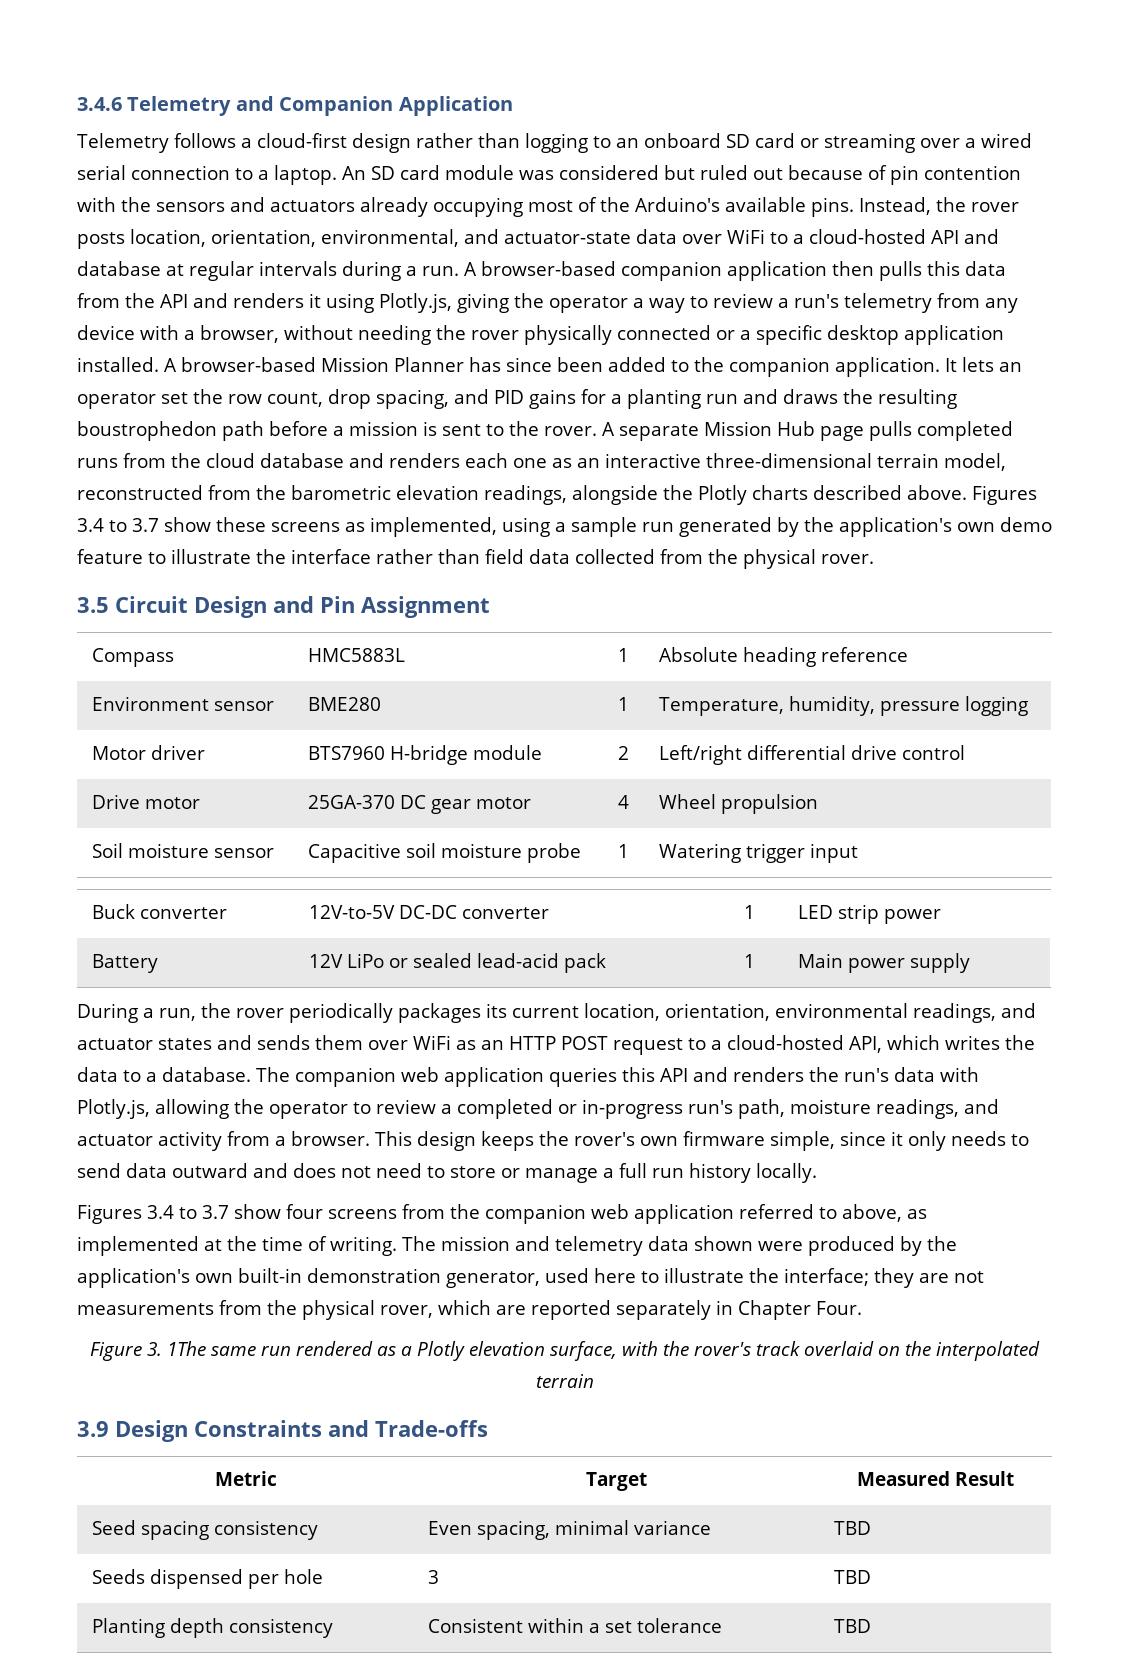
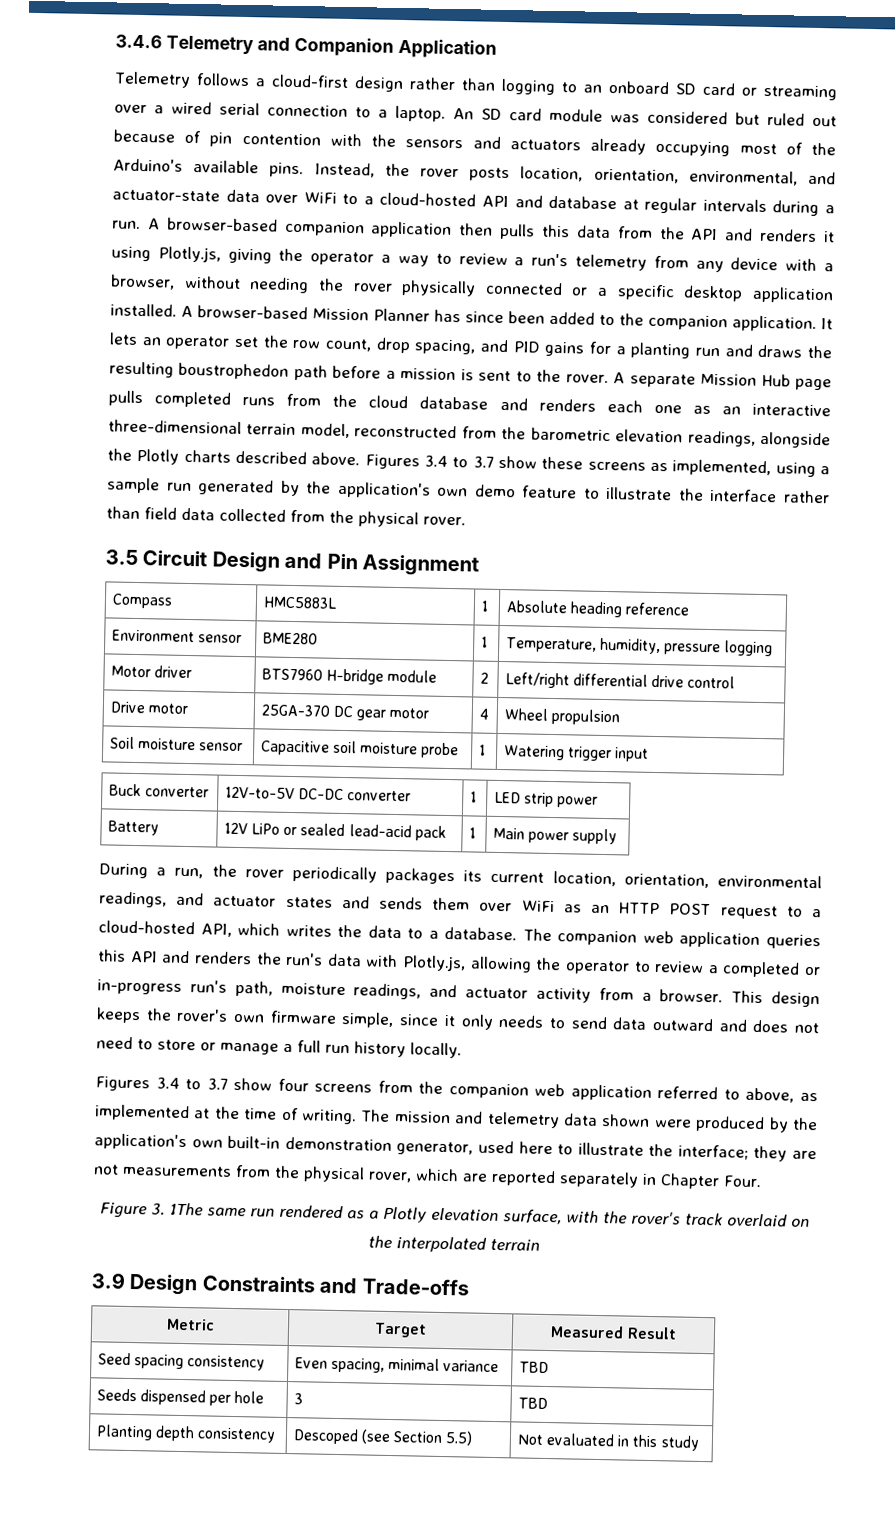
- Planting depth consistency | Consistent within a set tolerance | TBD
+ Planting depth consistency | Descoped (see Section 5.5) | Not evaluated in this study

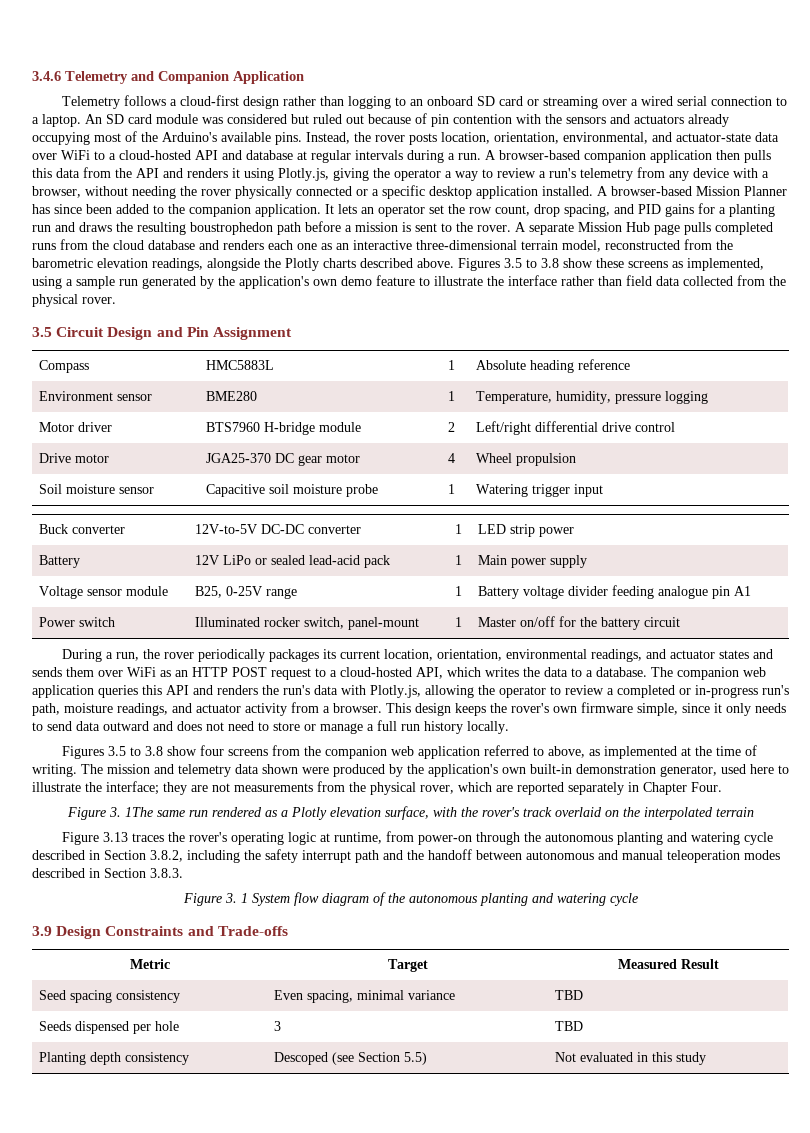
- Figures 3.4 to 3.7 show these screens as implemented, using a sample run generated by the application's own demo feature to illustrate the interface rather than field data collected from the physical rover.
+ Figures 3.5 to 3.8 show these screens as implemented, using a sample run generated by the application's own demo feature to illustrate the interface rather than field data collected from the physical rover.
- Drive motor | 25GA-370 DC gear motor | 4 | Wheel propulsion
+ Drive motor | JGA25-370 DC gear motor | 4 | Wheel propulsion
+ Voltage sensor module | B25, 0-25V range | 1 | Battery voltage divider feeding analogue pin A1
+ Power switch | Illuminated rocker switch, panel-mount | 1 | Master on/off for the battery circuit
- Figures 3.4 to 3.7 show four screens from the companion web application referred to above, as implemented at the time of writing.
+ Figures 3.5 to 3.8 show four screens from the companion web application referred to above, as implemented at the time of writing.
+ Figure 3.13 traces the rover's operating logic at runtime, from power-on through the autonomous planting and watering cycle described in Section 3.8.2, including the safety interrupt path and the handoff between autonomous and manual teleoperation modes described in Section 3.8.3.
+ Figure 3. 1 System flow diagram of the autonomous planting and watering cycle

